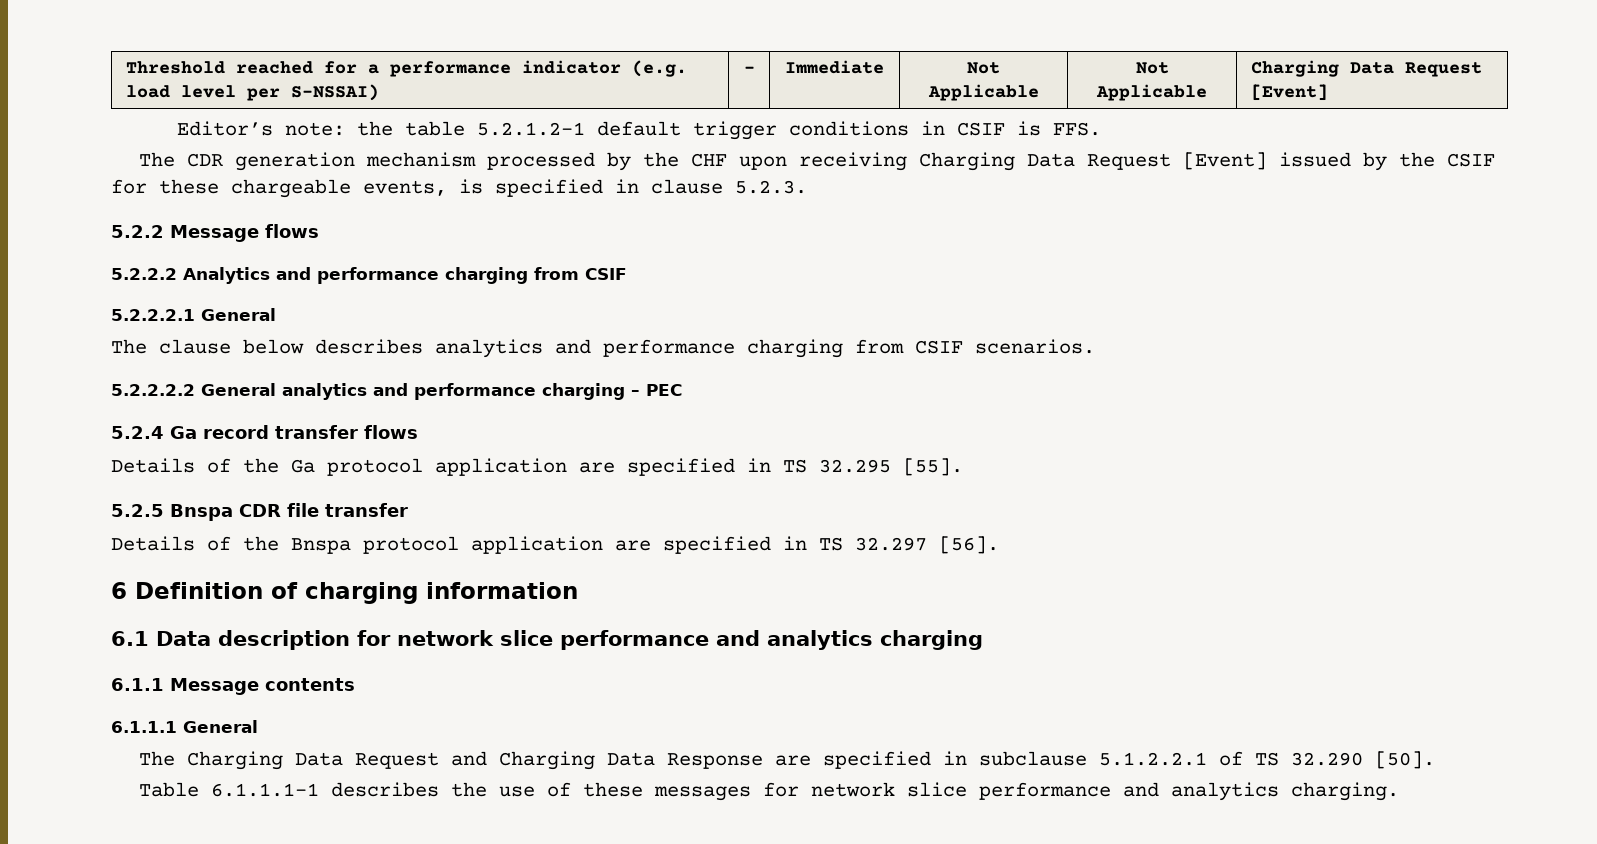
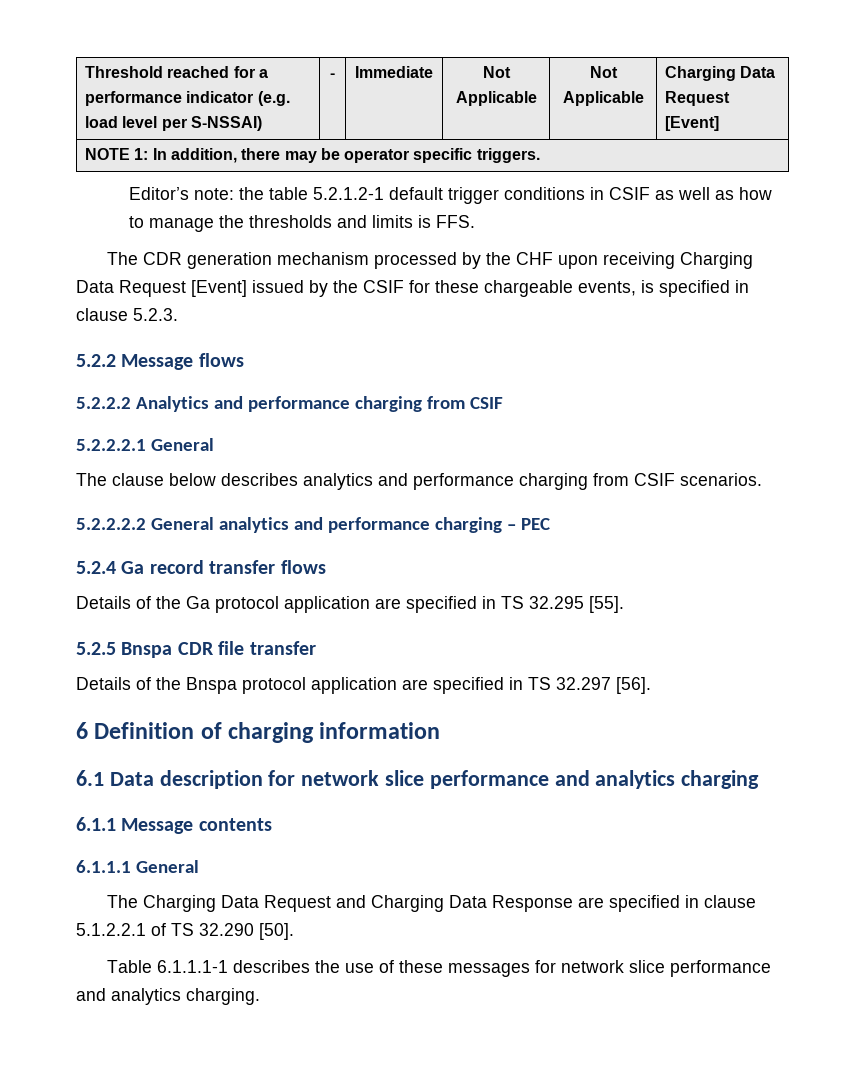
+ NOTE 1: In addition, there may be operator specific triggers.
- Editor’s note: the table 5.2.1.2-1 default trigger conditions in CSIF is FFS.
+ Editor’s note: the table 5.2.1.2-1 default trigger conditions in CSIF as well as how to manage the thresholds and limits is FFS.
- The Charging Data Request and Charging Data Response are specified in subclause 5.1.2.2.1 of TS 32.290 [50].
+ The Charging Data Request and Charging Data Response are specified in clause 5.1.2.2.1 of TS 32.290 [50].

